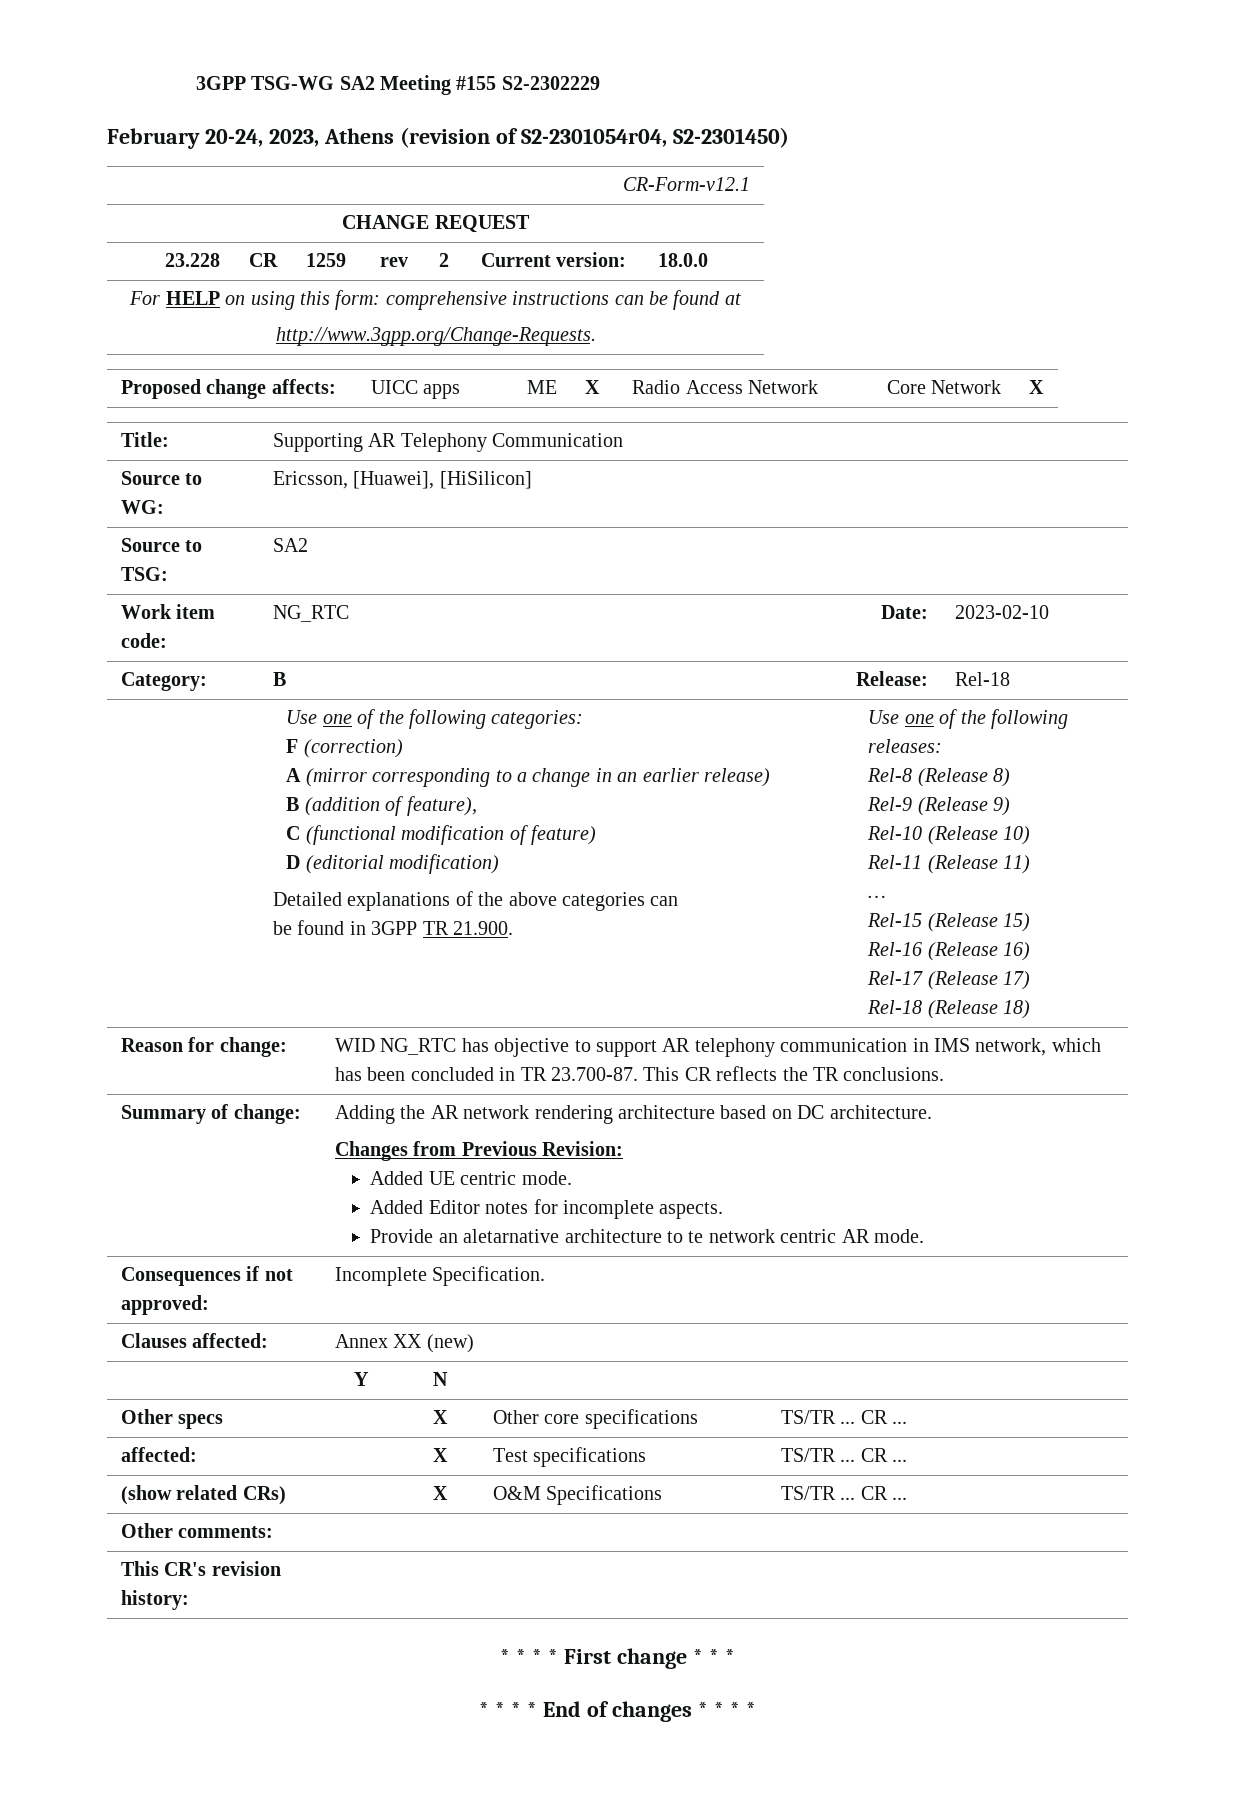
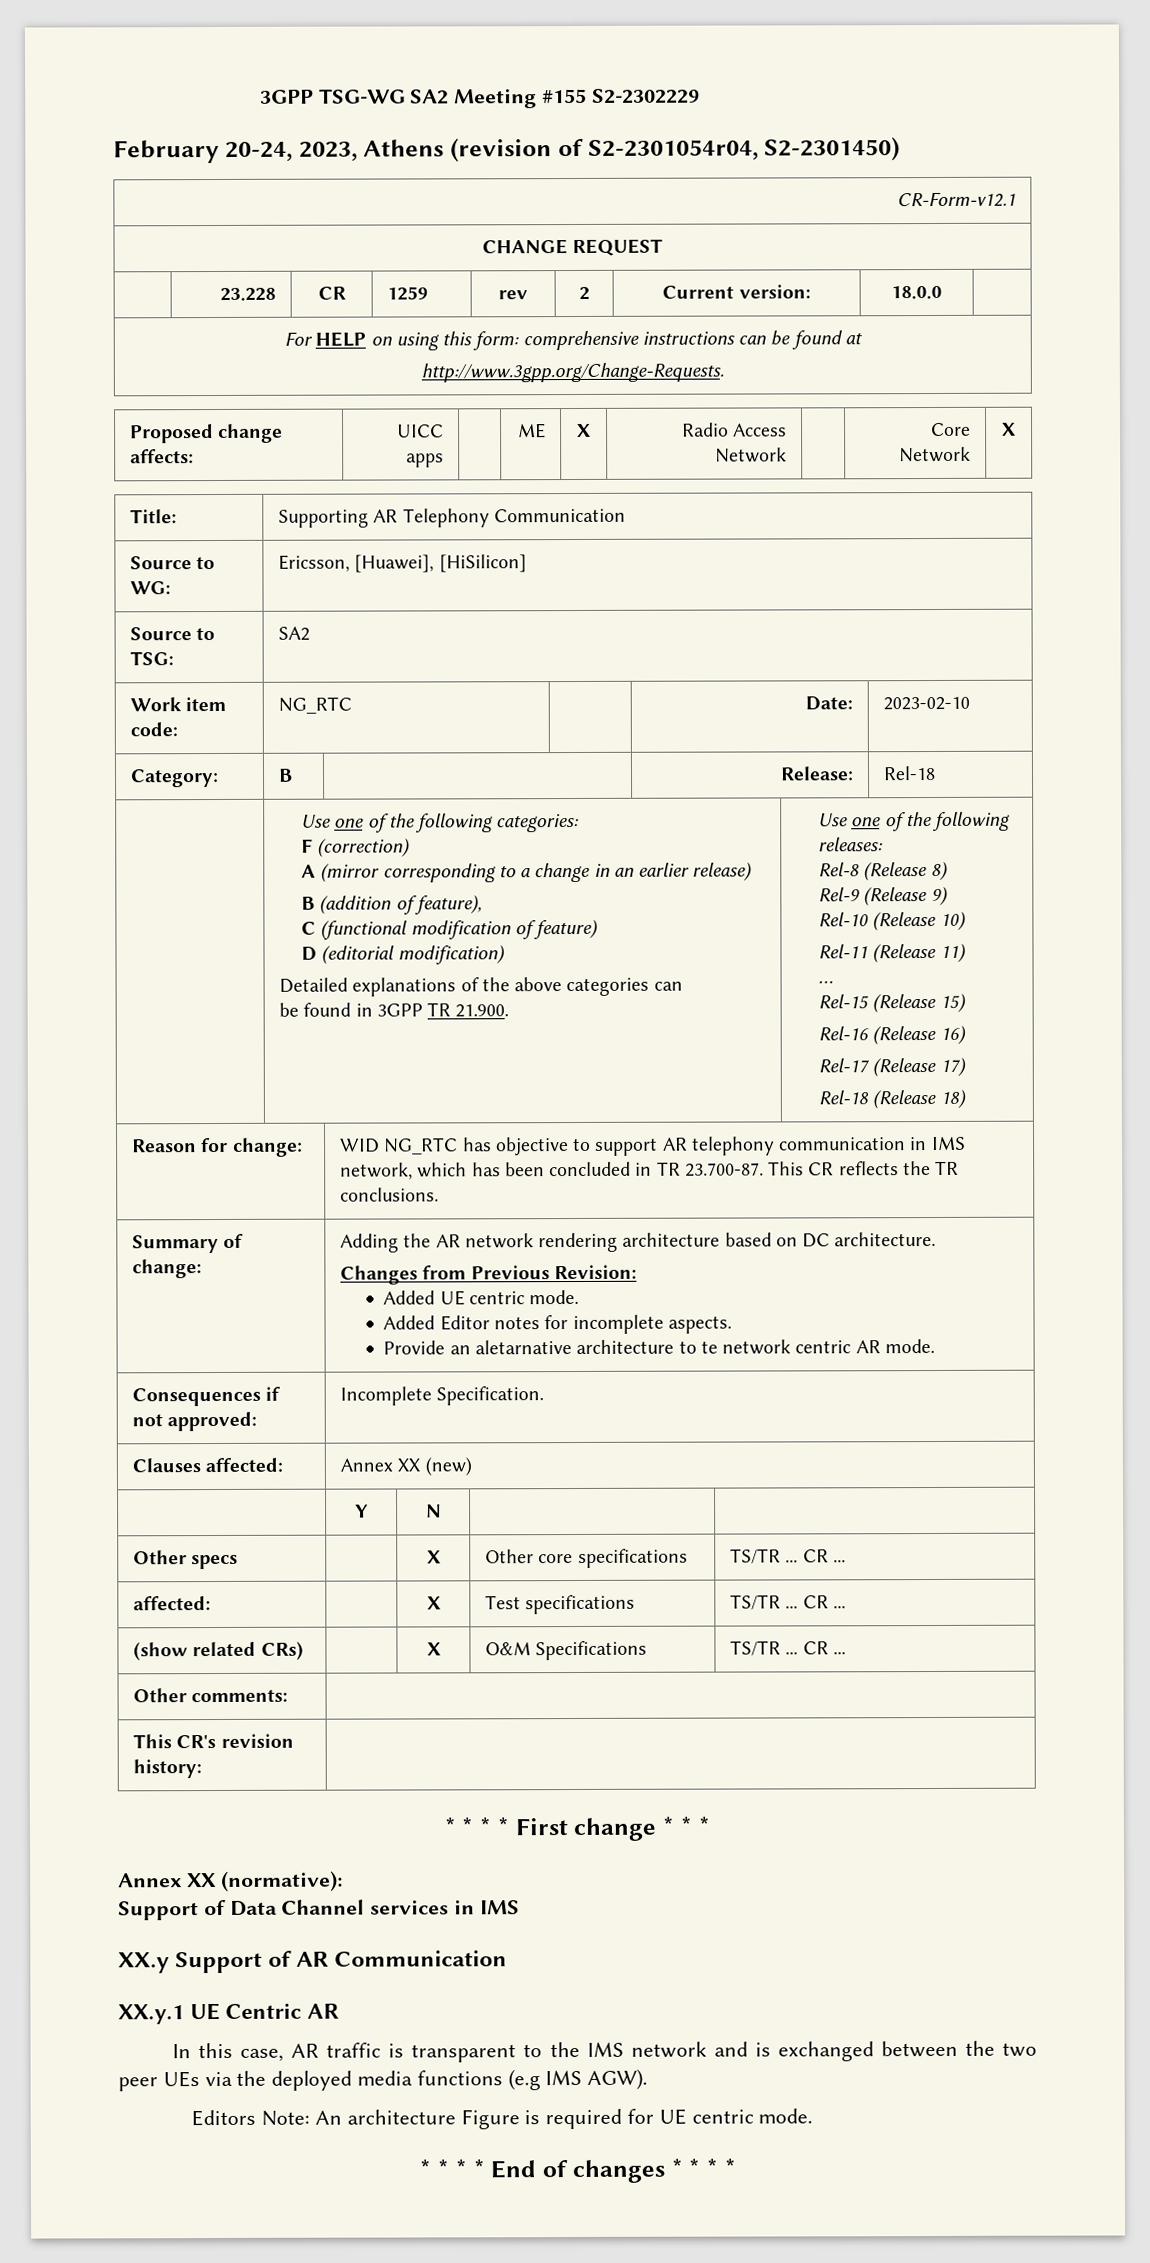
+ Annex XX (normative):
+ Support of Data Channel services in IMS
+ XX.y Support of AR Communication
+ XX.y.1 UE Centric AR
+ In this case, AR traffic is transparent to the IMS network and is exchanged between the two peer UEs via the deployed media functions (e.g IMS AGW).
+ Editors Note: An architecture Figure is required for UE centric mode.

